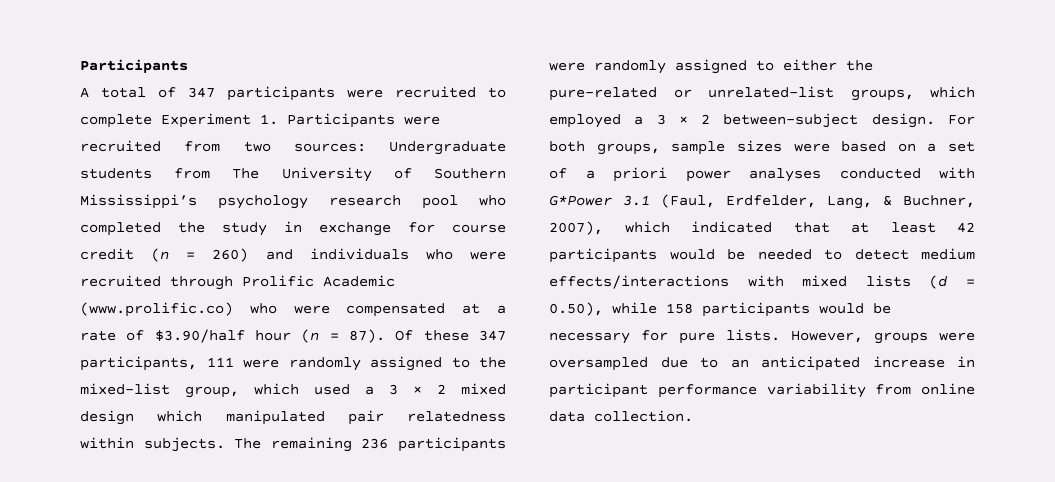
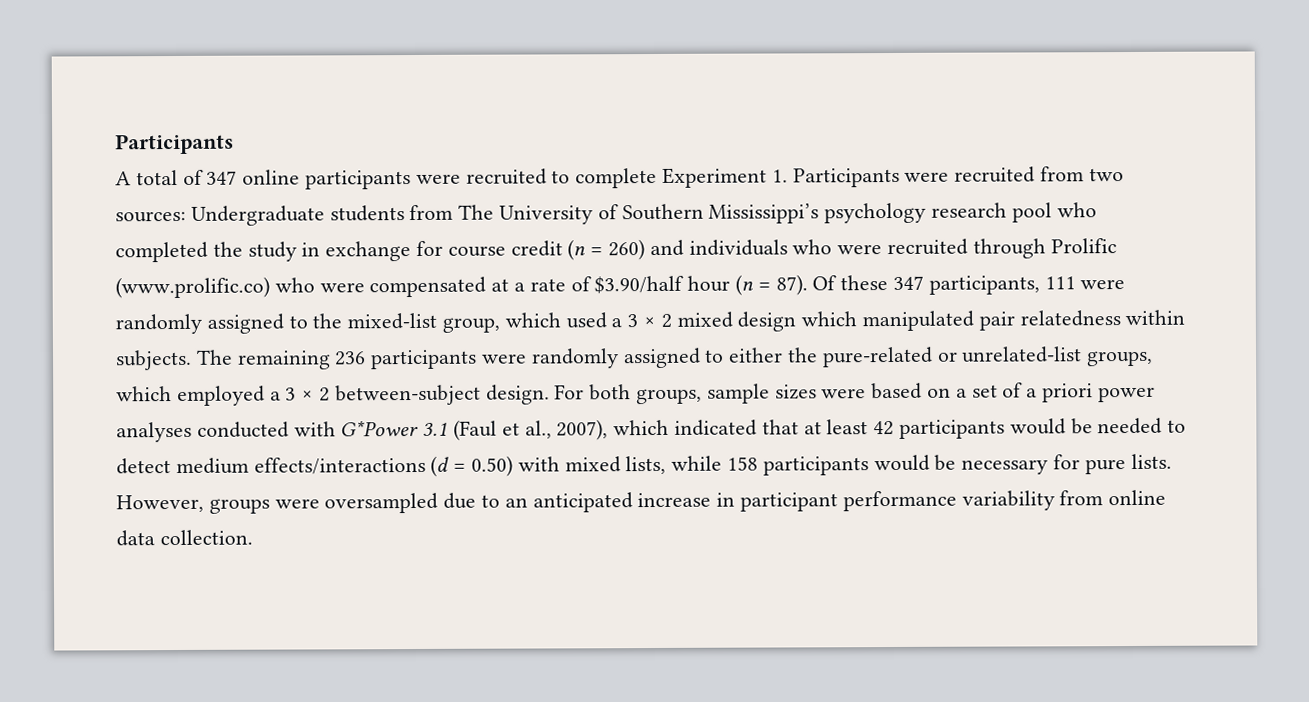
- A total of 347 participants were recruited to complete Experiment 1. Participants were recruited from two sources: Undergraduate students from The University of Southern Mississippi’s psychology research pool who completed the study in exchange for course credit (n = 260) and individuals who were recruited through Prolific Academic (www.prolific.co) who were compensated at a rate of $3.90/half hour (n = 87).
+ A total of 347 online participants were recruited to complete Experiment 1. Participants were recruited from two sources: Undergraduate students from The University of Southern Mississippi’s psychology research pool who completed the study in exchange for course credit (n = 260) and individuals who were recruited through Prolific (www.prolific.co) who were compensated at a rate of $3.90/half hour (n = 87).
- For both groups, sample sizes were based on a set of a priori power analyses conducted with G*Power 3.1 (Faul, Erdfelder, Lang, & Buchner, 2007), which indicated that at least 42 participants would be needed to detect medium effects/interactions with mixed lists (d = 0.50), while 158 participants would be necessary for pure lists.
+ For both groups, sample sizes were based on a set of a priori power analyses conducted with G*Power 3.1 (Faul et al., 2007), which indicated that at least 42 participants would be needed to detect medium effects/interactions (d = 0.50) with mixed lists, while 158 participants would be necessary for pure lists.

